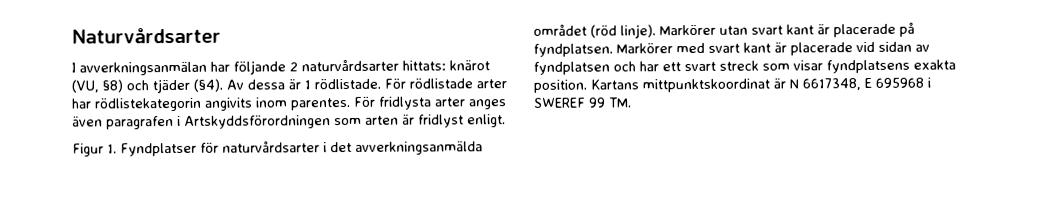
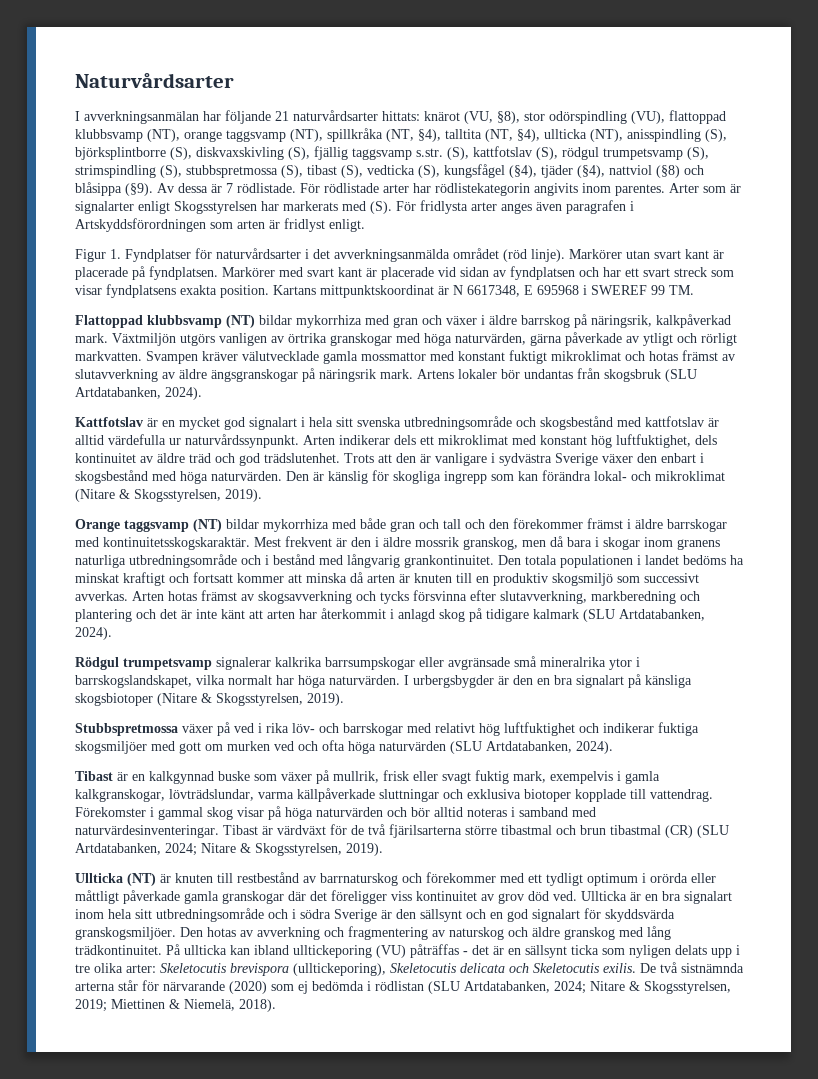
- I avverkningsanmälan har följande 2 naturvårdsarter hittats: knärot (VU, §8) och tjäder (§4).
+ I avverkningsanmälan har följande 21 naturvårdsarter hittats: knärot (VU, §8), stor odörspindling (VU), flattoppad klubbsvamp (NT), orange taggsvamp (NT), spillkråka (NT, §4), talltita (NT, §4), ullticka (NT), anisspindling (S), björksplintborre (S), diskvaxskivling (S), fjällig taggsvamp s.str. (S), kattfotslav (S), rödgul trumpetsvamp (S), strimspindling (S), stubbspretmossa (S), tibast (S), vedticka (S), kungsfågel (§4), tjäder (§4), nattviol (§8) och blåsippa (§9).
- Av dessa är 1 rödlistade.
+ Av dessa är 7 rödlistade.
- För fridlysta arter anges även paragrafen i Artskyddsförordningen som arten är fridlyst enligt.
+ Arter som är signalarter enligt Skogsstyrelsen har markerats med (S). För fridlysta arter anges även paragrafen i Artskyddsförordningen som arten är fridlyst enligt.
+ Flattoppad klubbsvamp (NT) bildar mykorrhiza med gran och växer i äldre barrskog på näringsrik, kalkpåverkad mark. Växtmiljön utgörs vanligen av örtrika granskogar med höga naturvärden, gärna påverkade av ytligt och rörligt markvatten. Svampen kräver välutvecklade gamla mossmattor med konstant fuktigt mikroklimat och hotas främst av slutavverkning av äldre ängsgranskogar på näringsrik mark. Artens lokaler bör undantas från skogsbruk (SLU Artdatabanken, 2024).
+ Kattfotslav är en mycket god signalart i hela sitt svenska utbredningsområde och skogsbestånd med kattfotslav är alltid värdefulla ur naturvårdssynpunkt. Arten indikerar dels ett mikroklimat med konstant hög luftfuktighet, dels kontinuitet av äldre träd och god trädslutenhet. Trots att den är vanligare i sydvästra Sverige växer den enbart i skogsbestånd med höga naturvärden. Den är känslig för skogliga ingrepp som kan förändra lokal- och mikroklimat (Nitare & Skogsstyrelsen, 2019).
+ Orange taggsvamp (NT) bildar mykorrhiza med både gran och tall och den förekommer främst i äldre barrskogar med kontinuitetsskogskaraktär. Mest frekvent är den i äldre mossrik granskog, men då bara i skogar inom granens naturliga utbredningsområde och i bestånd med långvarig grankontinuitet. Den totala populationen i landet bedöms ha minskat kraftigt och fortsatt kommer att minska då arten är knuten till en produktiv skogsmiljö som successivt avverkas. Arten hotas främst av skogsavverkning och tycks försvinna efter slutavverkning, markberedning och plantering och det är inte känt att arten har återkommit i anlagd skog på tidigare kalmark (SLU Artdatabanken, 2024).
+ Rödgul trumpetsvamp signalerar kalkrika barrsumpskogar eller avgränsade små mineralrika ytor i barrskogslandskapet, vilka normalt har höga naturvärden. I urbergsbygder är den en bra signalart på känsliga skogsbiotoper (Nitare & Skogsstyrelsen, 2019).
+ Stubbspretmossa växer på ved i rika löv- och barrskogar med relativt hög luftfuktighet och indikerar fuktiga skogsmiljöer med gott om murken ved och ofta höga naturvärden (SLU Artdatabanken, 2024).
+ Tibast är en kalkgynnad buske som växer på mullrik, frisk eller svagt fuktig mark, exempelvis i gamla kalkgranskogar, lövträdslundar, varma källpåverkade sluttningar och exklusiva biotoper kopplade till vattendrag. Förekomster i gammal skog visar på höga naturvärden och bör alltid noteras i samband med naturvärdesinventeringar. Tibast är värdväxt för de två fjärilsarterna större tibastmal och brun tibastmal (CR) (SLU Artdatabanken, 2024; Nitare & Skogsstyrelsen, 2019).
+ Ullticka (NT) är knuten till restbestånd av barrnaturskog och förekommer med ett tydligt optimum i orörda eller måttligt påverkade gamla granskogar där det föreligger viss kontinuitet av grov död ved. Ullticka är en bra signalart inom hela sitt utbredningsområde och i södra Sverige är den sällsynt och en god signalart för skyddsvärda granskogsmiljöer. Den hotas av avverkning och fragmentering av naturskog och äldre granskog med lång trädkontinuitet. På ullticka kan ibland ulltickeporing (VU) påträffas - det är en sällsynt ticka som nyligen delats upp i tre olika arter: Skeletocutis brevispora (ulltickeporing), Skeletocutis delicata och Skeletocutis exilis. De två sistnämnda arterna står för närvarande (2020) som ej bedömda i rödlistan (SLU Artdatabanken, 2024; Nitare & Skogsstyrelsen, 2019; Miettinen & Niemelä, 2018).

